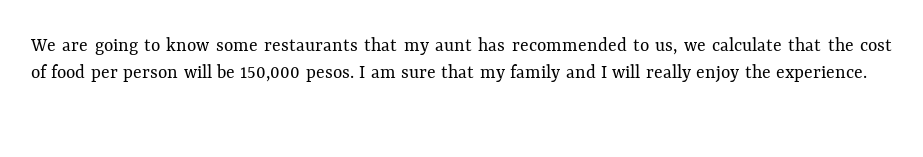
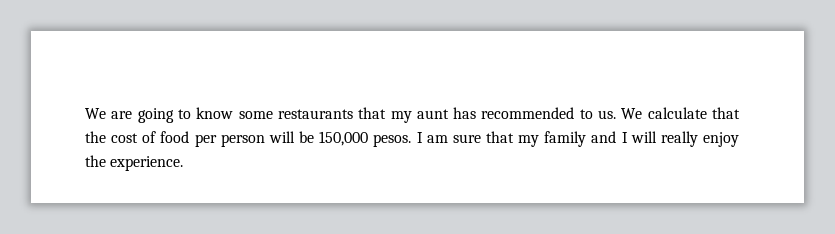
- We are going to know some restaurants that my aunt has recommended to us, we calculate that the cost of food per person will be 150,000 pesos.
+ We are going to know some restaurants that my aunt has recommended to us. We calculate that the cost of food per person will be 150,000 pesos.

